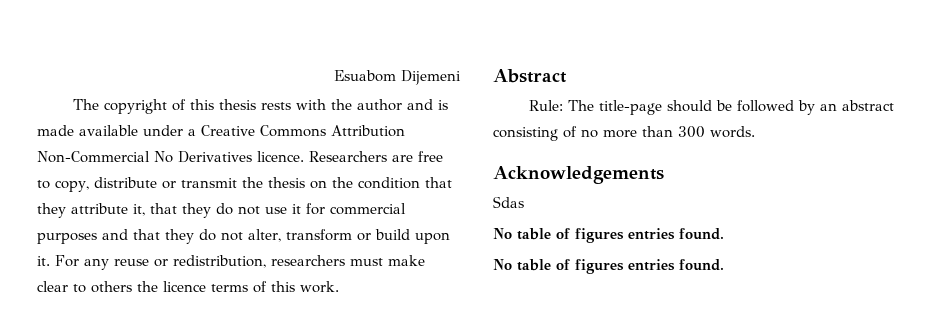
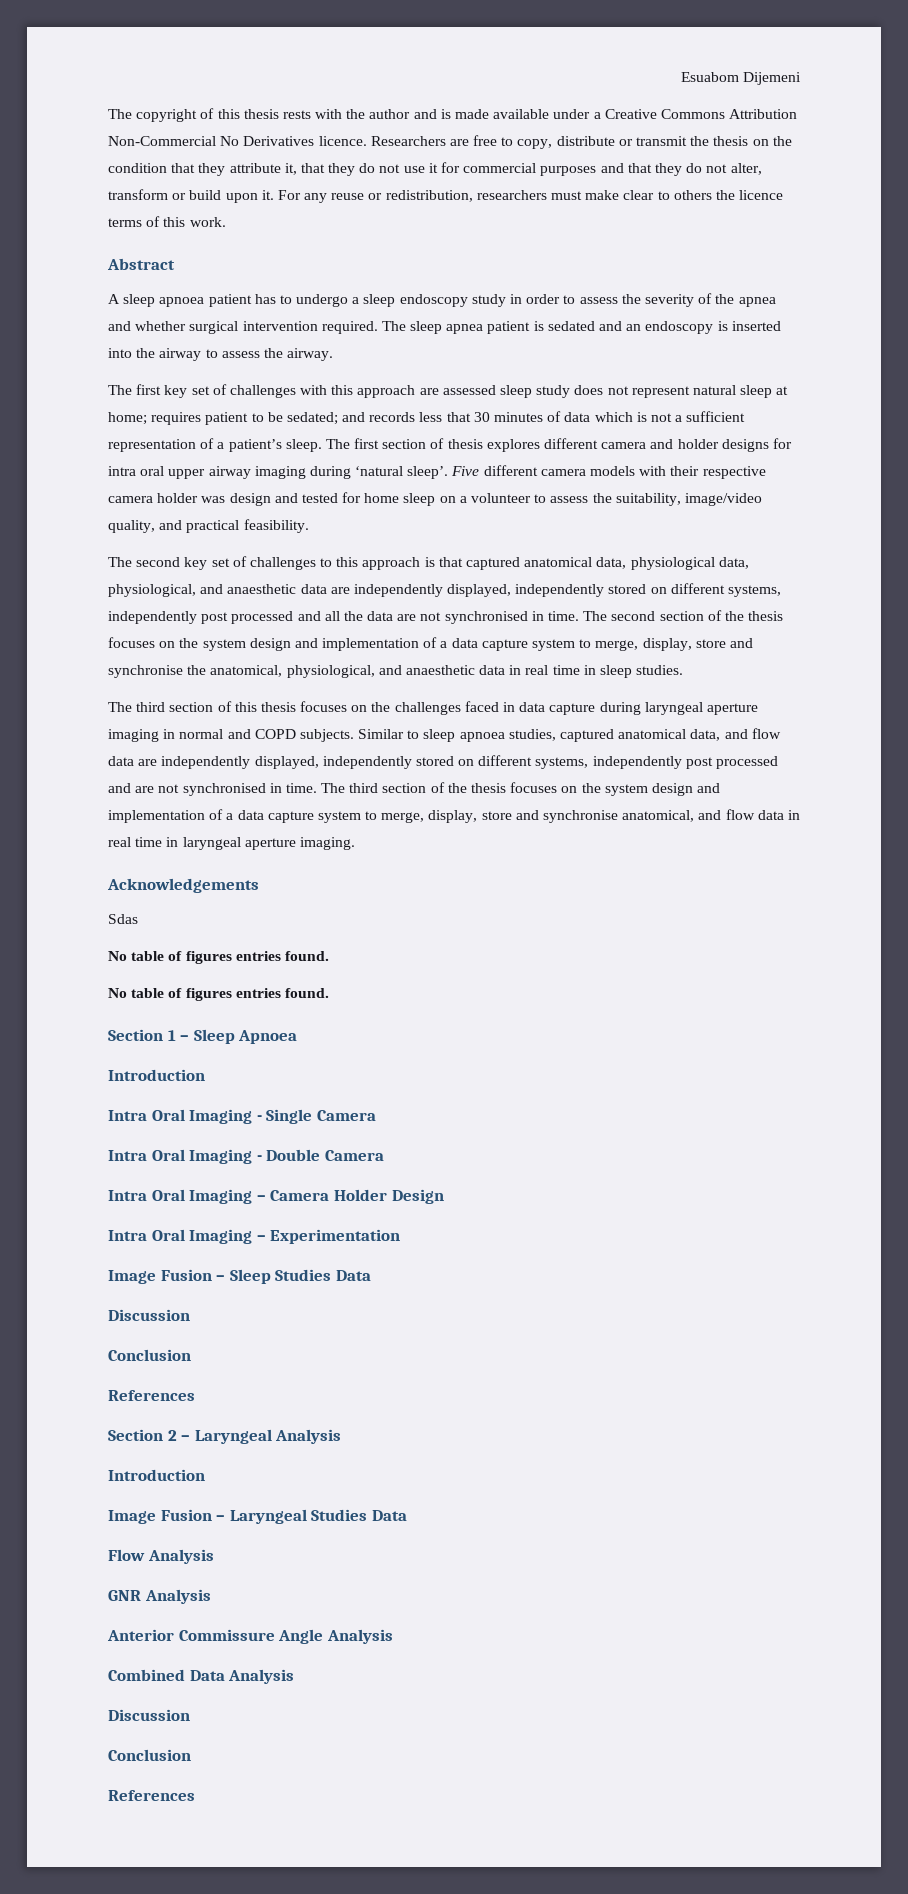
- Rule: The title-page should be followed by an abstract consisting of no more than 300 words.
+ A sleep apnoea patient has to undergo a sleep endoscopy study in order to assess the severity of the apnea and whether surgical intervention required. The sleep apnea patient is sedated and an endoscopy is inserted into the airway to assess the airway.
+ The first key set of challenges with this approach are assessed sleep study does not represent natural sleep at home; requires patient to be sedated; and records less that 30 minutes of data which is not a sufficient representation of a patient’s sleep. The first section of thesis explores different camera and holder designs for intra oral upper airway imaging during ‘natural sleep’. Five different camera models with their respective camera holder was design and tested for home sleep on a volunteer to assess the suitability, image/video quality, and practical feasibility.
+ The second key set of challenges to this approach is that captured anatomical data, physiological data, physiological, and anaesthetic data are independently displayed, independently stored on different systems, independently post processed and all the data are not synchronised in time. The second section of the thesis focuses on the system design and implementation of a data capture system to merge, display, store and synchronise the anatomical, physiological, and anaesthetic data in real time in sleep studies.
+ The third section of this thesis focuses on the challenges faced in data capture during laryngeal aperture imaging in normal and COPD subjects. Similar to sleep apnoea studies, captured anatomical data, and flow data are independently displayed, independently stored on different systems, independently post processed and are not synchronised in time. The third section of the thesis focuses on the system design and implementation of a data capture system to merge, display, store and synchronise anatomical, and flow data in real time in laryngeal aperture imaging.
+ Section 1 – Sleep Apnoea
+ Introduction
+ Intra Oral Imaging - Single Camera
+ Intra Oral Imaging - Double Camera
+ Intra Oral Imaging – Camera Holder Design
+ Intra Oral Imaging – Experimentation
+ Image Fusion – Sleep Studies Data
+ Discussion
+ Conclusion
+ References
+ Section 2 – Laryngeal Analysis
+ Introduction
+ Image Fusion – Laryngeal Studies Data
+ Flow Analysis
+ GNR Analysis
+ Anterior Commissure Angle Analysis
+ Combined Data Analysis
+ Discussion
+ Conclusion
+ References

